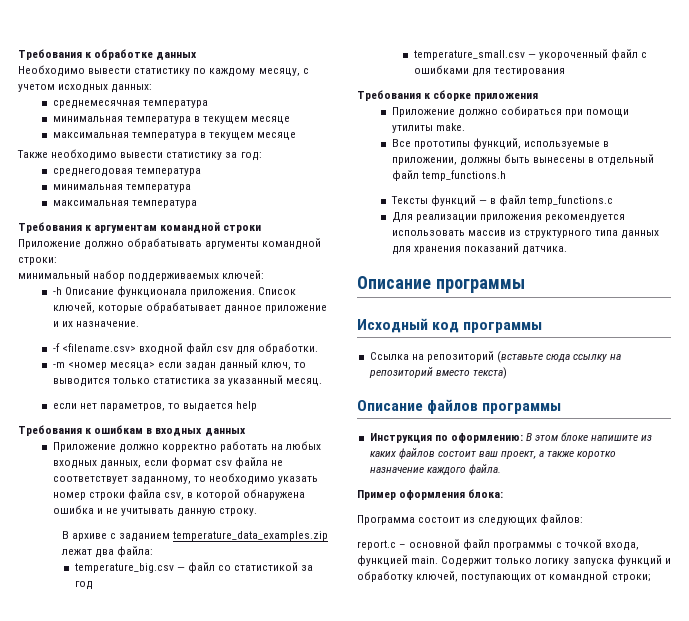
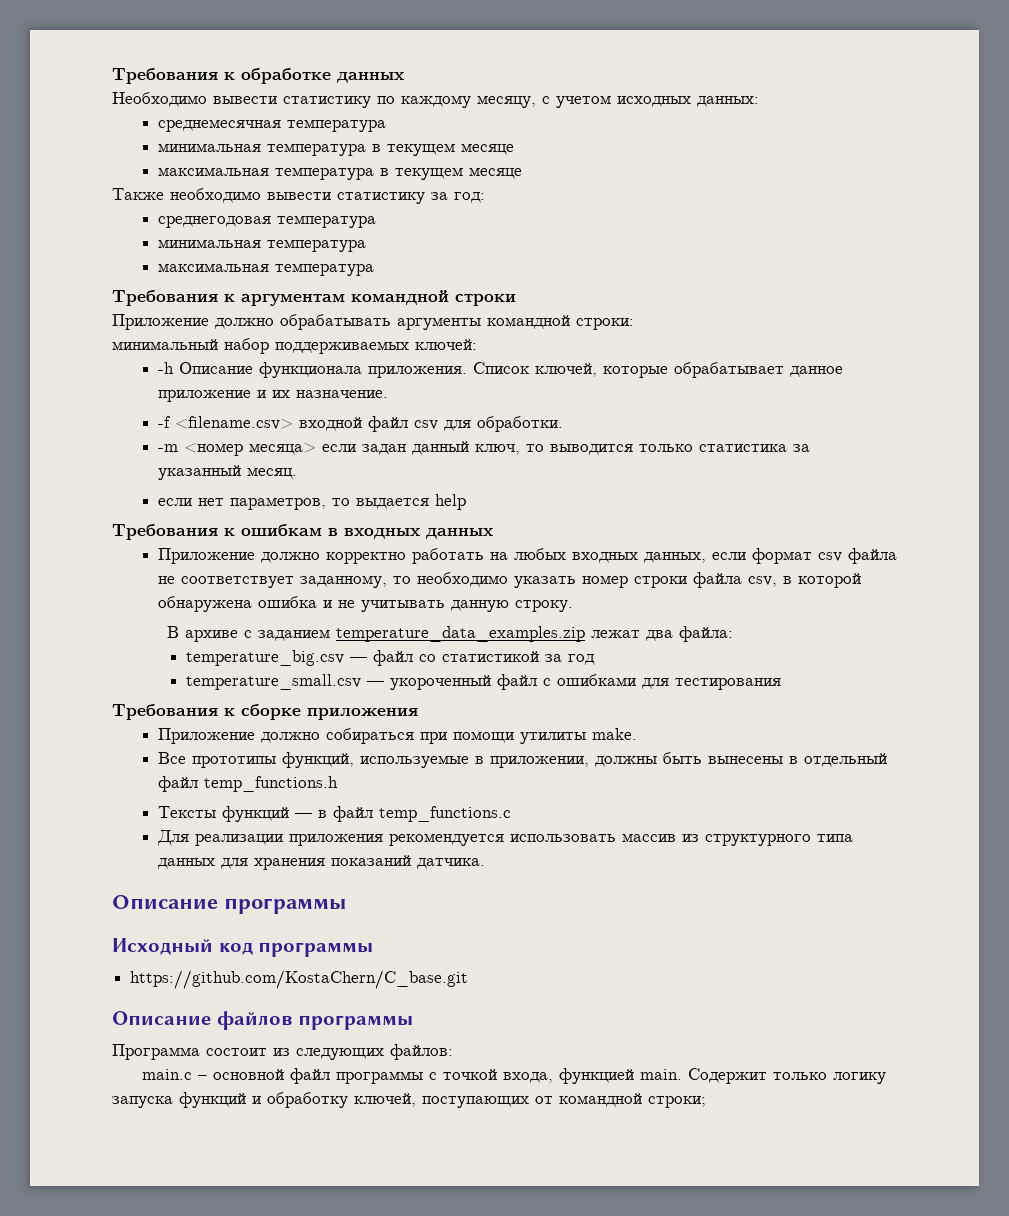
- Ссылка на репозиторий (вставьте сюда ссылку на репозиторий вместо текста)
+ https://github.com/KostaChern/C_base.git
  Описание файлов программы
- Инструкция по оформлению: В этом блоке напишите из каких файлов состоит ваш проект, а также коротко назначение каждого файла.
- Пример оформления блока:
- report.c – основной файл программы с точкой входа, функцией main.
+ main.c – основной файл программы с точкой входа, функцией main.

